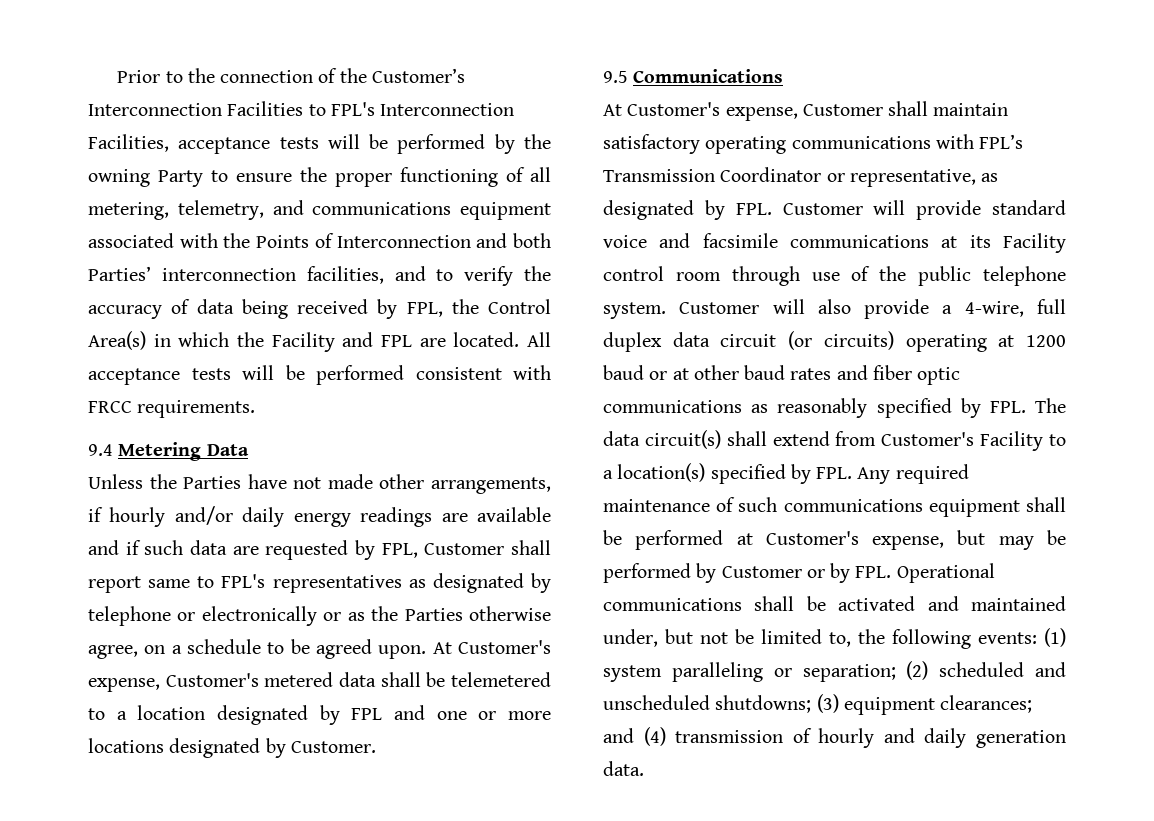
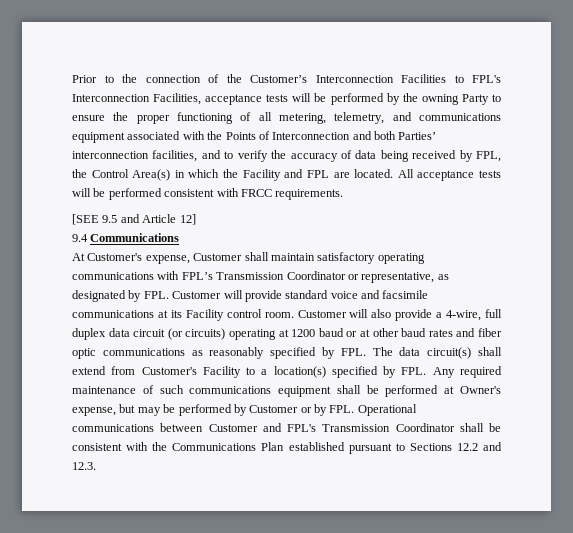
- 9.4 Metering Data
- Unless the Parties have not made other arrangements, if hourly and/or daily energy readings are available and if such data are requested by FPL, Customer shall report same to FPL's representatives as designated by telephone or electronically or as the Parties otherwise agree, on a schedule to be agreed upon. At Customer's expense, Customer's metered data shall be telemetered to a location designated by FPL and one or more locations designated by Customer.
- 9.5 Communications
+ [SEE 9.5 and Article 12]
+ 9.4 Communications
- At Customer's expense, Customer shall maintain satisfactory operating communications with FPL’s Transmission Coordinator or representative, as designated by FPL. Customer will provide standard voice and facsimile communications at its Facility control room through use of the public telephone system.
+ At Customer's expense, Customer shall maintain satisfactory operating communications with FPL’s Transmission Coordinator or representative, as designated by FPL. Customer will provide standard voice and facsimile communications at its Facility control room.
- Customer will also provide a 4-wire, full duplex data circuit (or circuits) operating at 1200 baud or at other baud rates and fiber optic communications as reasonably specified by FPL. The data circuit(s) shall extend from Customer's Facility to a location(s) specified by FPL. Any required maintenance of such communications equipment shall be performed at Customer's expense, but may be performed by Customer or by FPL. Operational communications shall be activated and maintained under, but not be limited to, the following events: (1) system paralleling or separation; (2) scheduled and unscheduled shutdowns; (3) equipment clearances; and (4) transmission of hourly and daily generation data.
+ Customer will also provide a 4-wire, full duplex data circuit (or circuits) operating at 1200 baud or at other baud rates and fiber optic communications as reasonably specified by FPL. The data circuit(s) shall extend from Customer's Facility to a location(s) specified by FPL. Any required maintenance of such communications equipment shall be performed at Owner's expense, but may be performed by Customer or by FPL. Operational communications between Customer and FPL's Transmission Coordinator shall be consistent with the Communications Plan established pursuant to Sections 12.2 and 12.3.

